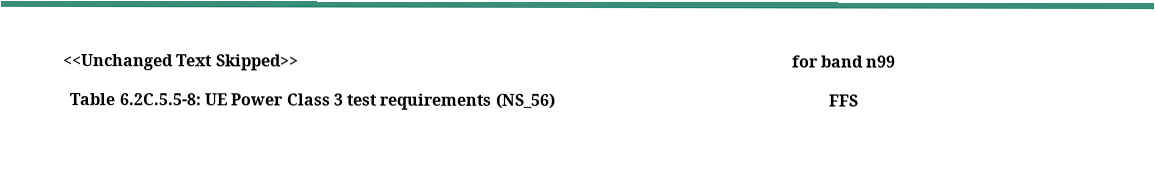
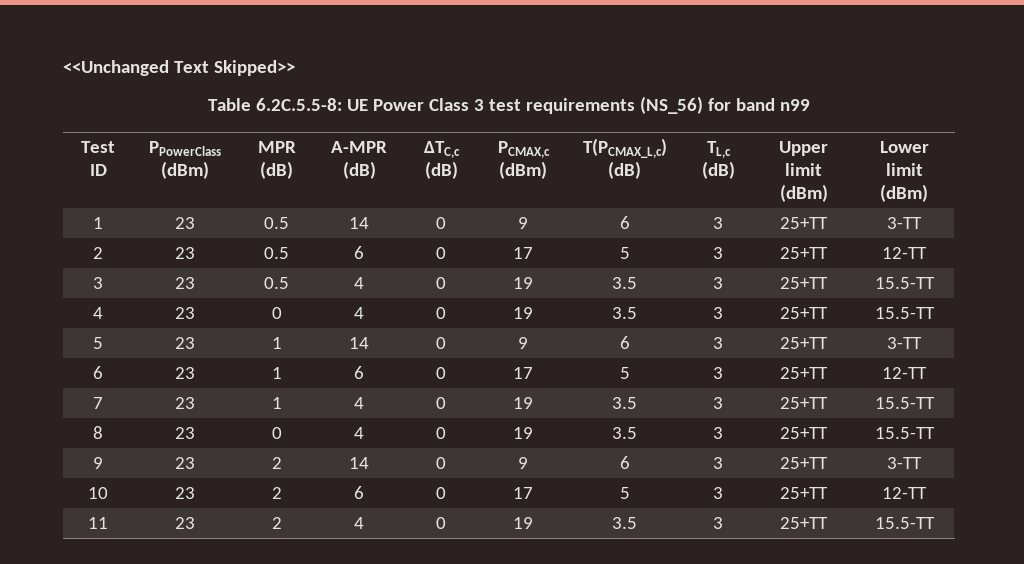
- FFS
+ Test ID | PPowerClass (dBm) | MPR (dB) | A-MPR (dB) | ΔTC,c (dB) | PCMAX,c (dBm) | T(PCMAX_L,c) (dB) | TL,c (dB) | Upper limit (dBm) | Lower limit (dBm)
+ 1 | 23 | 0.5 | 14 | 0 | 9 | 6 | 3 | 25+TT | 3-TT
+ 2 | 23 | 0.5 | 6 | 0 | 17 | 5 | 3 | 25+TT | 12-TT
+ 3 | 23 | 0.5 | 4 | 0 | 19 | 3.5 | 3 | 25+TT | 15.5-TT
+ 4 | 23 | 0 | 4 | 0 | 19 | 3.5 | 3 | 25+TT | 15.5-TT
+ 5 | 23 | 1 | 14 | 0 | 9 | 6 | 3 | 25+TT | 3-TT
+ 6 | 23 | 1 | 6 | 0 | 17 | 5 | 3 | 25+TT | 12-TT
+ 7 | 23 | 1 | 4 | 0 | 19 | 3.5 | 3 | 25+TT | 15.5-TT
+ 8 | 23 | 0 | 4 | 0 | 19 | 3.5 | 3 | 25+TT | 15.5-TT
+ 9 | 23 | 2 | 14 | 0 | 9 | 6 | 3 | 25+TT | 3-TT
+ 10 | 23 | 2 | 6 | 0 | 17 | 5 | 3 | 25+TT | 12-TT
+ 11 | 23 | 2 | 4 | 0 | 19 | 3.5 | 3 | 25+TT | 15.5-TT

